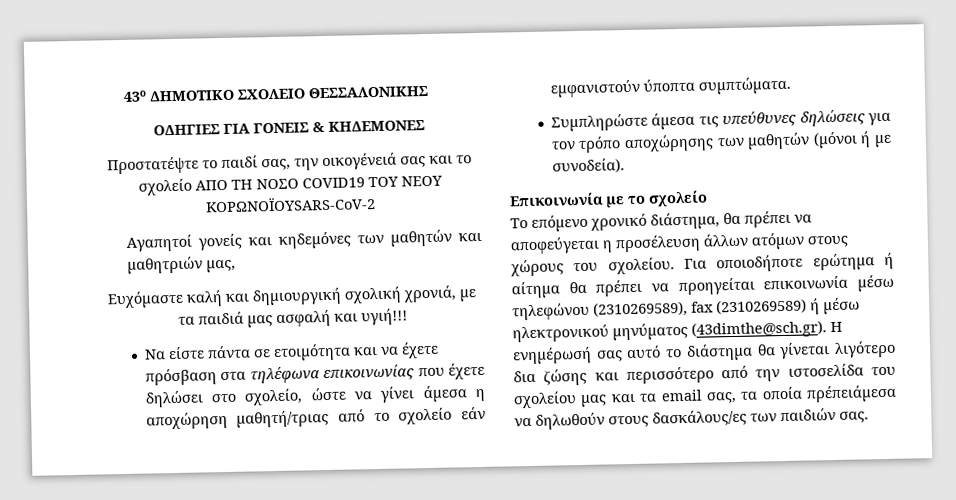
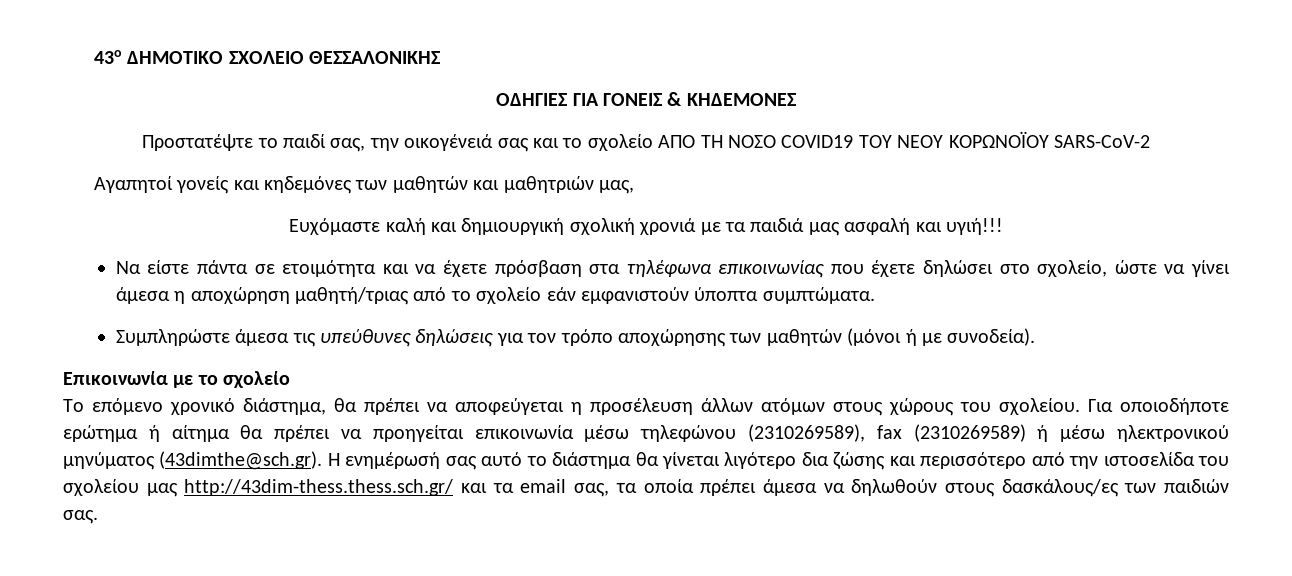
- Προστατέψτε το παιδί σας, την οικογένειά σας και το σχολείο ΑΠΟ ΤΗ ΝΟΣΟ COVID19 ΤΟΥ ΝΕΟΥ ΚΟΡΩΝΟΪΟΥSARS-CoV-2
+ Προστατέψτε το παιδί σας, την οικογένειά σας και το σχολείο ΑΠΟ ΤΗ ΝΟΣΟ COVID19 ΤΟΥ ΝΕΟΥ ΚΟΡΩΝΟΪΟΥ SARS-CoV-2
- Ευχόμαστε καλή και δημιουργική σχολική χρονιά, με τα παιδιά μας ασφαλή και υγιή!!!
+ Ευχόμαστε καλή και δημιουργική σχολική χρονιά με τα παιδιά μας ασφαλή και υγιή!!!
- Για οποιοδήποτε ερώτημα ή αίτημα θα πρέπει να προηγείται επικοινωνία μέσω τηλεφώνου (2310269589), fax (2310269589) ή μέσω ηλεκτρονικού μηνύματος (43dimthe@sch.gr). Η ενημέρωσή σας αυτό το διάστημα θα γίνεται λιγότερο δια ζώσης και περισσότερο από την ιστοσελίδα του σχολείου μας και τα email σας, τα οποία πρέπειάμεσα να δηλωθούν στους δασκάλους/ες των παιδιών σας.
+ Για οποιοδήποτε ερώτημα ή αίτημα θα πρέπει να προηγείται επικοινωνία μέσω τηλεφώνου (2310269589), fax (2310269589) ή μέσω ηλεκτρονικού μηνύματος (43dimthe@sch.gr). Η ενημέρωσή σας αυτό το διάστημα θα γίνεται λιγότερο δια ζώσης και περισσότερο από την ιστοσελίδα του σχολείου μας http://43dim-thess.thess.sch.gr/ και τα email σας, τα οποία πρέπει άμεσα να δηλωθούν στους δασκάλους/ες των παιδιών σας.

